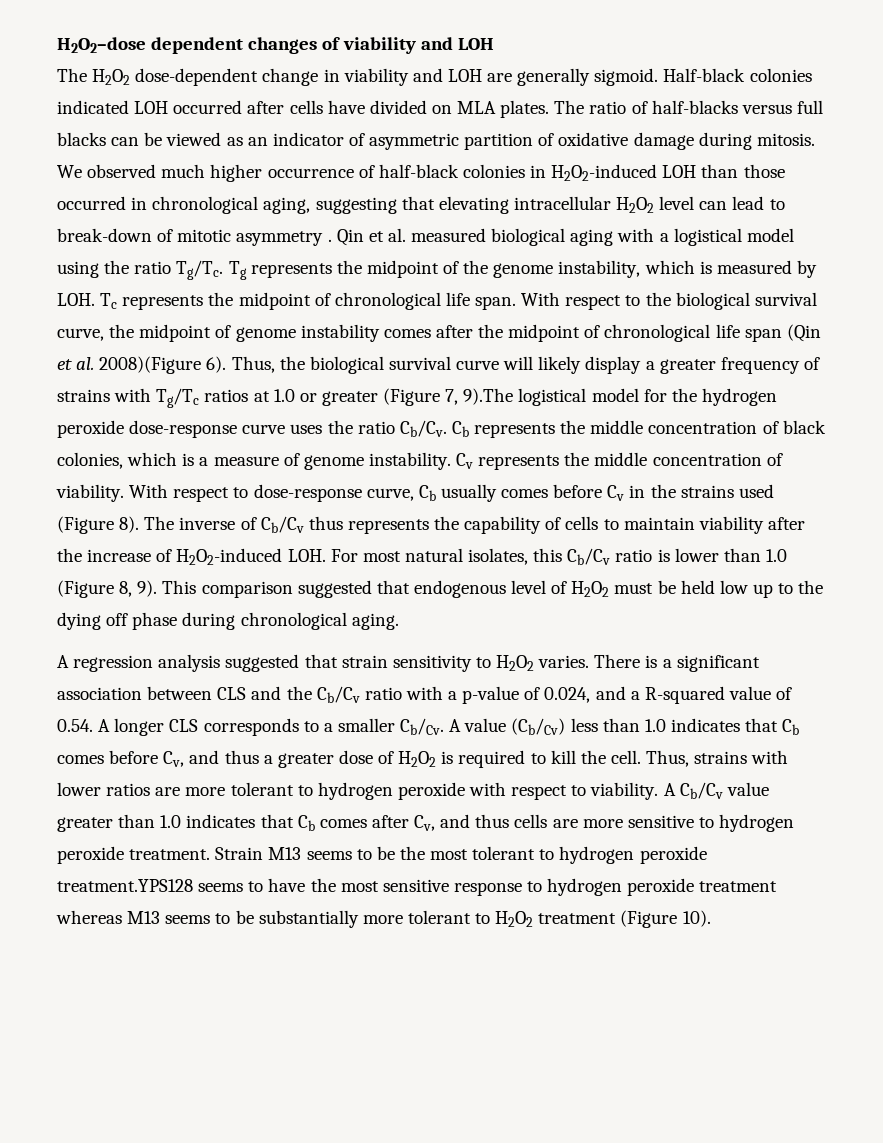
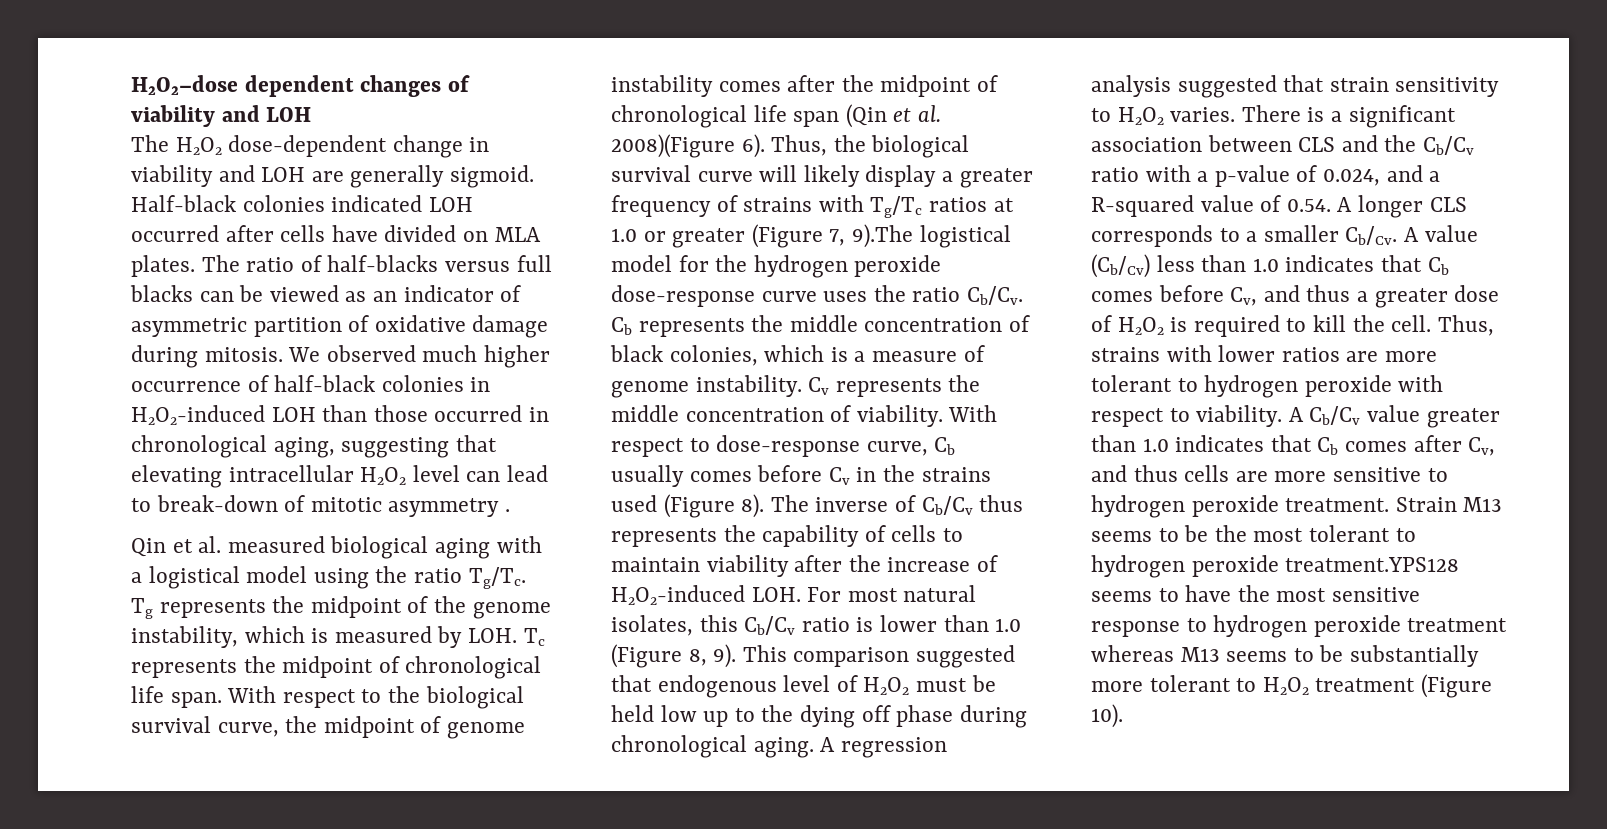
- We observed much higher occurrence of half-black colonies in H2O2-induced LOH than those occurred in chronological aging, suggesting that elevating intracellular H2O2 level can lead to break-down of mitotic asymmetry . Qin et al. measured biological aging with a logistical model using the ratio Tg/Tc.
+ We observed much higher occurrence of half-black colonies in H2O2-induced LOH than those occurred in chronological aging, suggesting that elevating intracellular H2O2 level can lead to break-down of mitotic asymmetry .
+ Qin et al. measured biological aging with a logistical model using the ratio Tg/Tc.
- This comparison suggested that endogenous level of H2O2 must be held low up to the dying off phase during chronological aging.
- A regression analysis suggested that strain sensitivity to H2O2 varies.
+ This comparison suggested that endogenous level of H2O2 must be held low up to the dying off phase during chronological aging. A regression analysis suggested that strain sensitivity to H2O2 varies.

